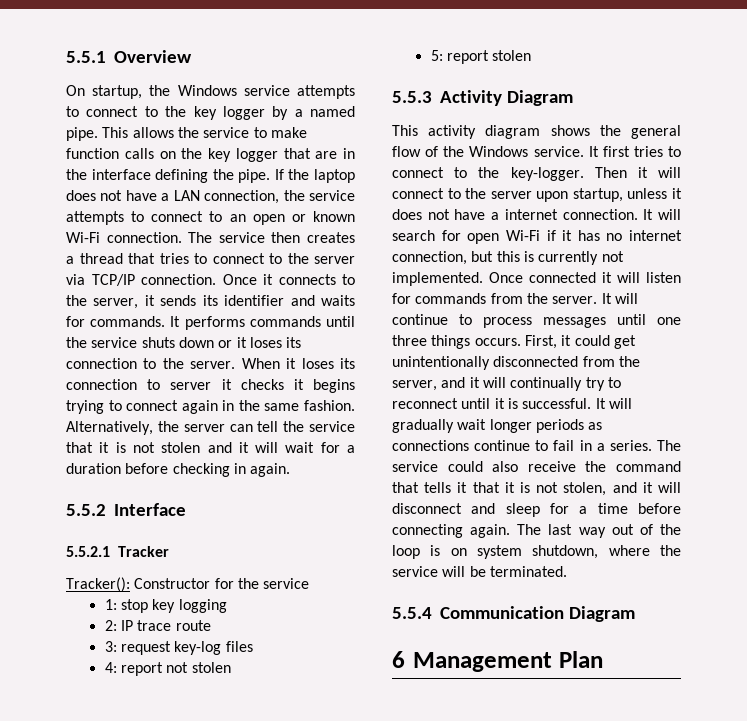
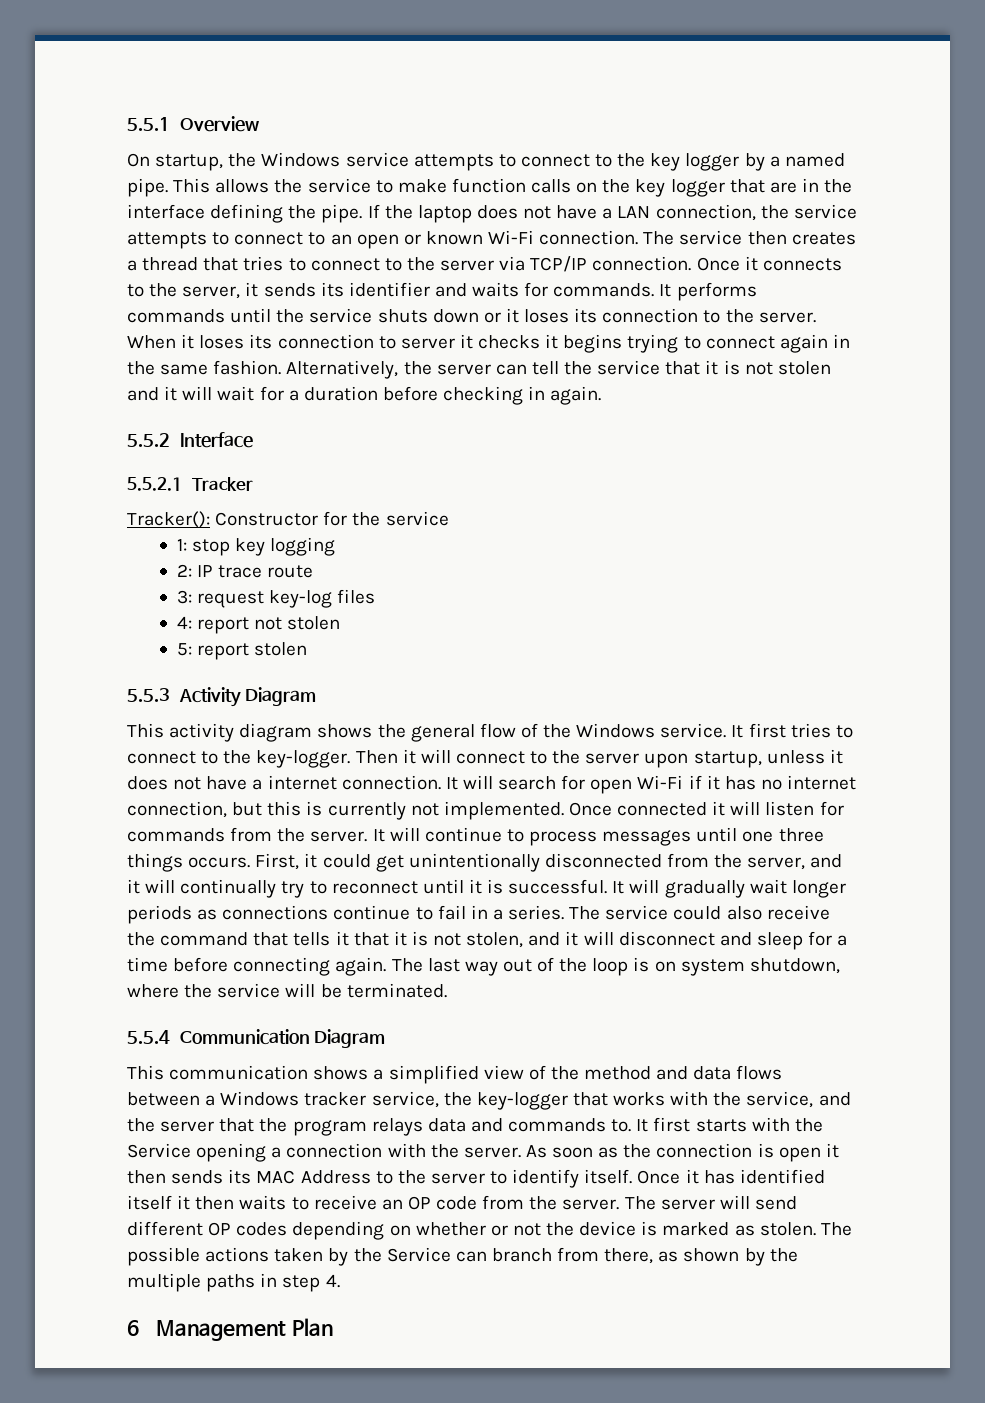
+ This communication shows a simplified view of the method and data flows between a Windows tracker service, the key-logger that works with the service, and the server that the program relays data and commands to. It first starts with the Service opening a connection with the server. As soon as the connection is open it then sends its MAC Address to the server to identify itself. Once it has identified itself it then waits to receive an OP code from the server. The server will send different OP codes depending on whether or not the device is marked as stolen. The possible actions taken by the Service can branch from there, as shown by the multiple paths in step 4.

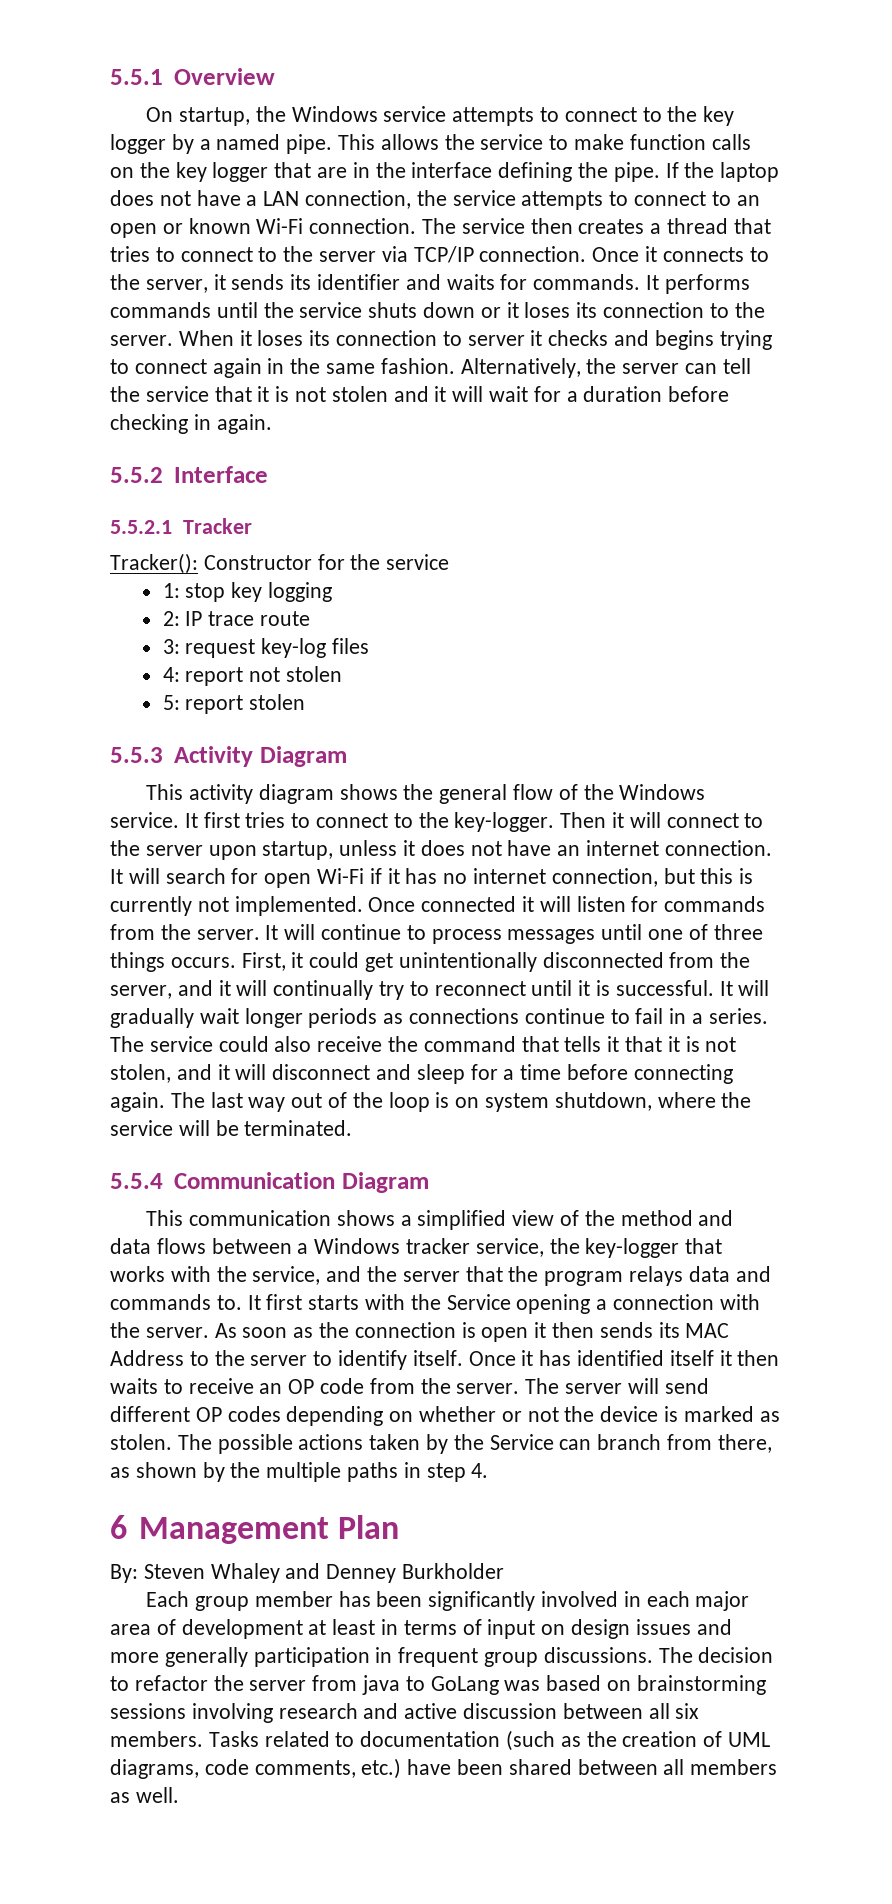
- When it loses its connection to server it checks it begins trying to connect again in the same fashion.
+ When it loses its connection to server it checks and begins trying to connect again in the same fashion.
- Then it will connect to the server upon startup, unless it does not have a internet connection.
+ Then it will connect to the server upon startup, unless it does not have an internet connection.
- It will continue to process messages until one three things occurs.
+ It will continue to process messages until one of three things occurs.
+ By: Steven Whaley and Denney Burkholder
+ Each group member has been significantly involved in each major area of development at least in terms of input on design issues and more generally participation in frequent group discussions. The decision to refactor the server from java to GoLang was based on brainstorming sessions involving research and active discussion between all six members. Tasks related to documentation (such as the creation of UML diagrams, code comments, etc.) have been shared between all members as well.

